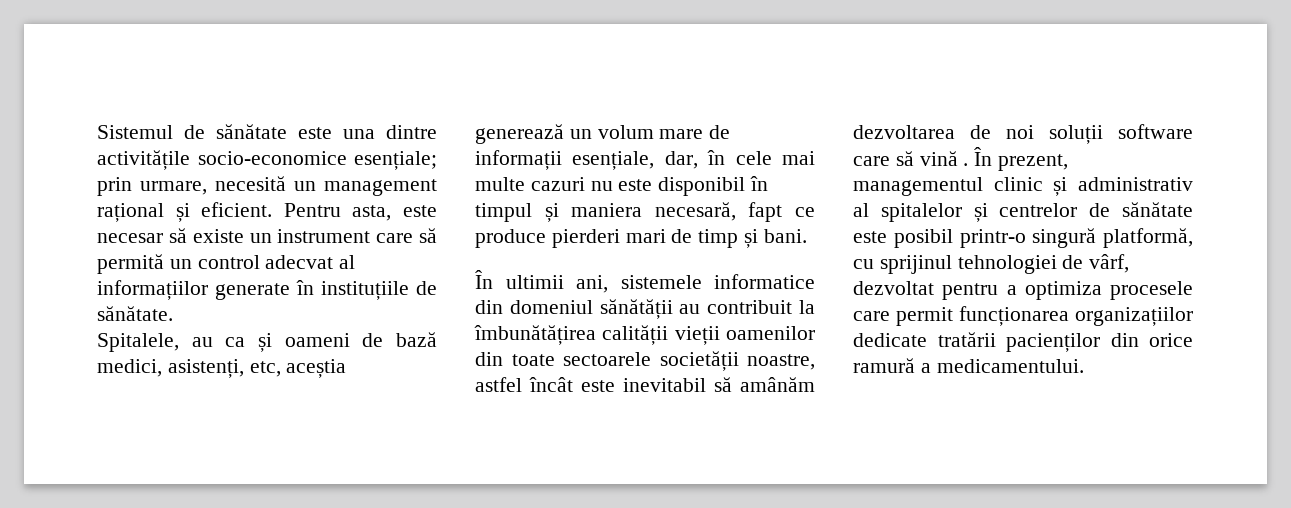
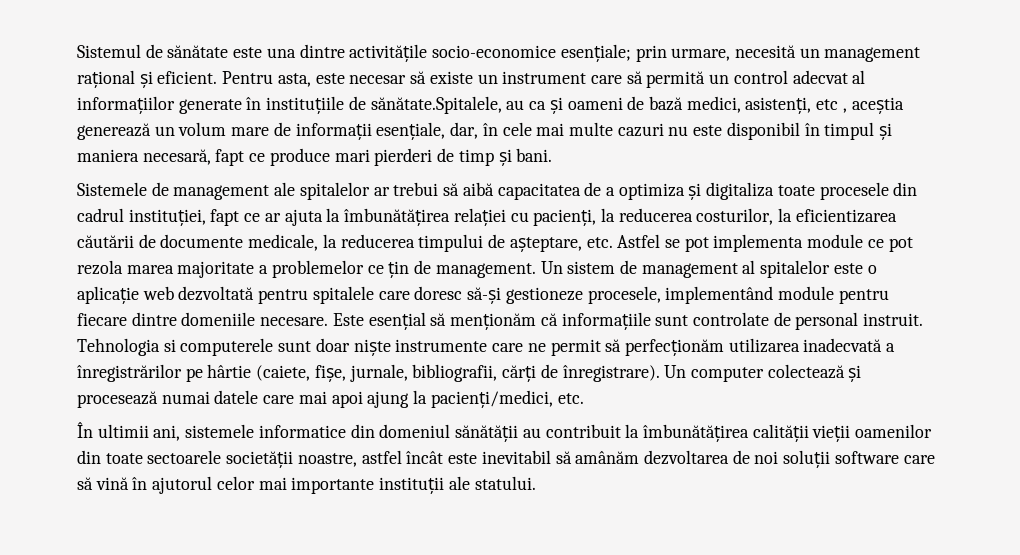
- Pentru asta, este necesar să existe un instrument care să permită un control adecvat al informațiilor generate în instituțiile de sănătate.
- Spitalele, au ca și oameni de bază medici, asistenți, etc, aceștia generează un volum mare de informații esențiale, dar, în cele mai multe cazuri nu este disponibil în timpul și maniera necesară, fapt ce produce pierderi mari de timp și bani.
+ Pentru asta, este necesar să existe un instrument care să permită un control adecvat al informațiilor generate în instituțiile de sănătate.Spitalele, au ca și oameni de bază medici, asistenți, etc , aceștia generează un volum mare de informații esențiale, dar, în cele mai multe cazuri nu este disponibil în timpul și maniera necesară, fapt ce produce mari pierderi de timp și bani.
+ Sistemele de management ale spitalelor ar trebui să aibă capacitatea de a optimiza și digitaliza toate procesele din cadrul instituției, fapt ce ar ajuta la îmbunătățirea relației cu pacienți, la reducerea costurilor, la eficientizarea căutării de documente medicale, la reducerea timpului de așteptare, etc. Astfel se pot implementa module ce pot rezola marea majoritate a problemelor ce țin de management. Un sistem de management al spitalelor este o aplicație web dezvoltată pentru spitalele care doresc să-și gestioneze procesele, implementând module pentru fiecare dintre domeniile necesare. Este esențial să menționăm că informațiile sunt controlate de personal instruit. Tehnologia si computerele sunt doar niște instrumente care ne permit să perfecționăm utilizarea inadecvată a înregistrărilor pe hârtie (caiete, fișe, jurnale, bibliografii, cărți de înregistrare). Un computer colectează și procesează numai datele care mai apoi ajung la pacienți/medici, etc.
- În ultimii ani, sistemele informatice din domeniul sănătății au contribuit la îmbunătățirea calității vieții oamenilor din toate sectoarele societății noastre, astfel încât este inevitabil să amânăm dezvoltarea de noi soluții software care să vină . În prezent, managementul clinic și administrativ al spitalelor și centrelor de sănătate este posibil printr-o singură platformă, cu sprijinul tehnologiei de vârf, dezvoltat pentru a optimiza procesele care permit funcționarea organizațiilor dedicate tratării pacienților din orice ramură a medicamentului.
+ În ultimii ani, sistemele informatice din domeniul sănătății au contribuit la îmbunătățirea calității vieții oamenilor din toate sectoarele societății noastre, astfel încât este inevitabil să amânăm dezvoltarea de noi soluții software care să vină în ajutorul celor mai importante instituții ale statului.

